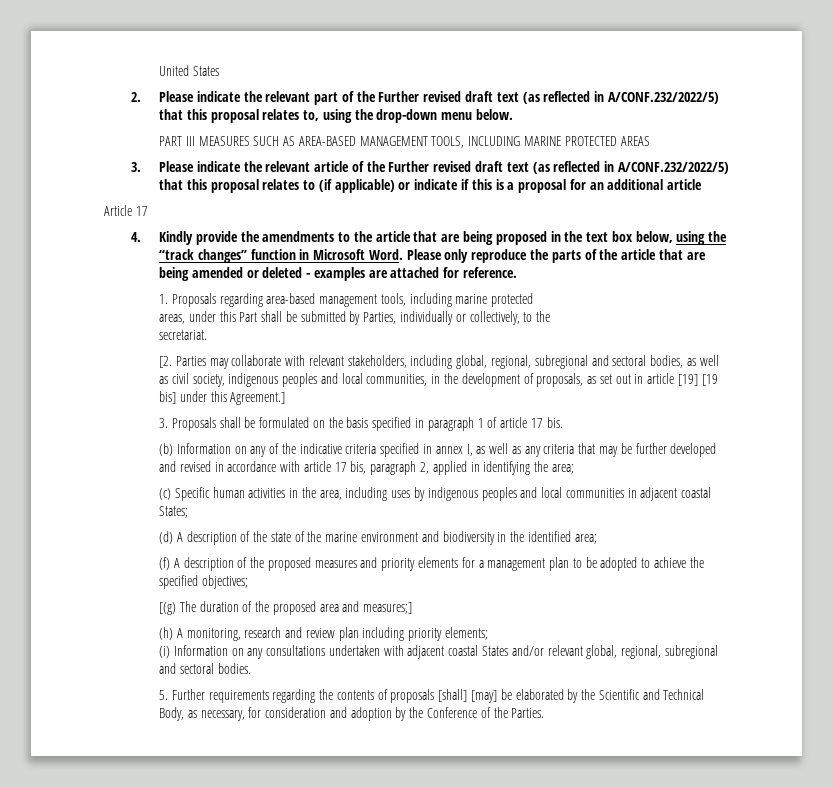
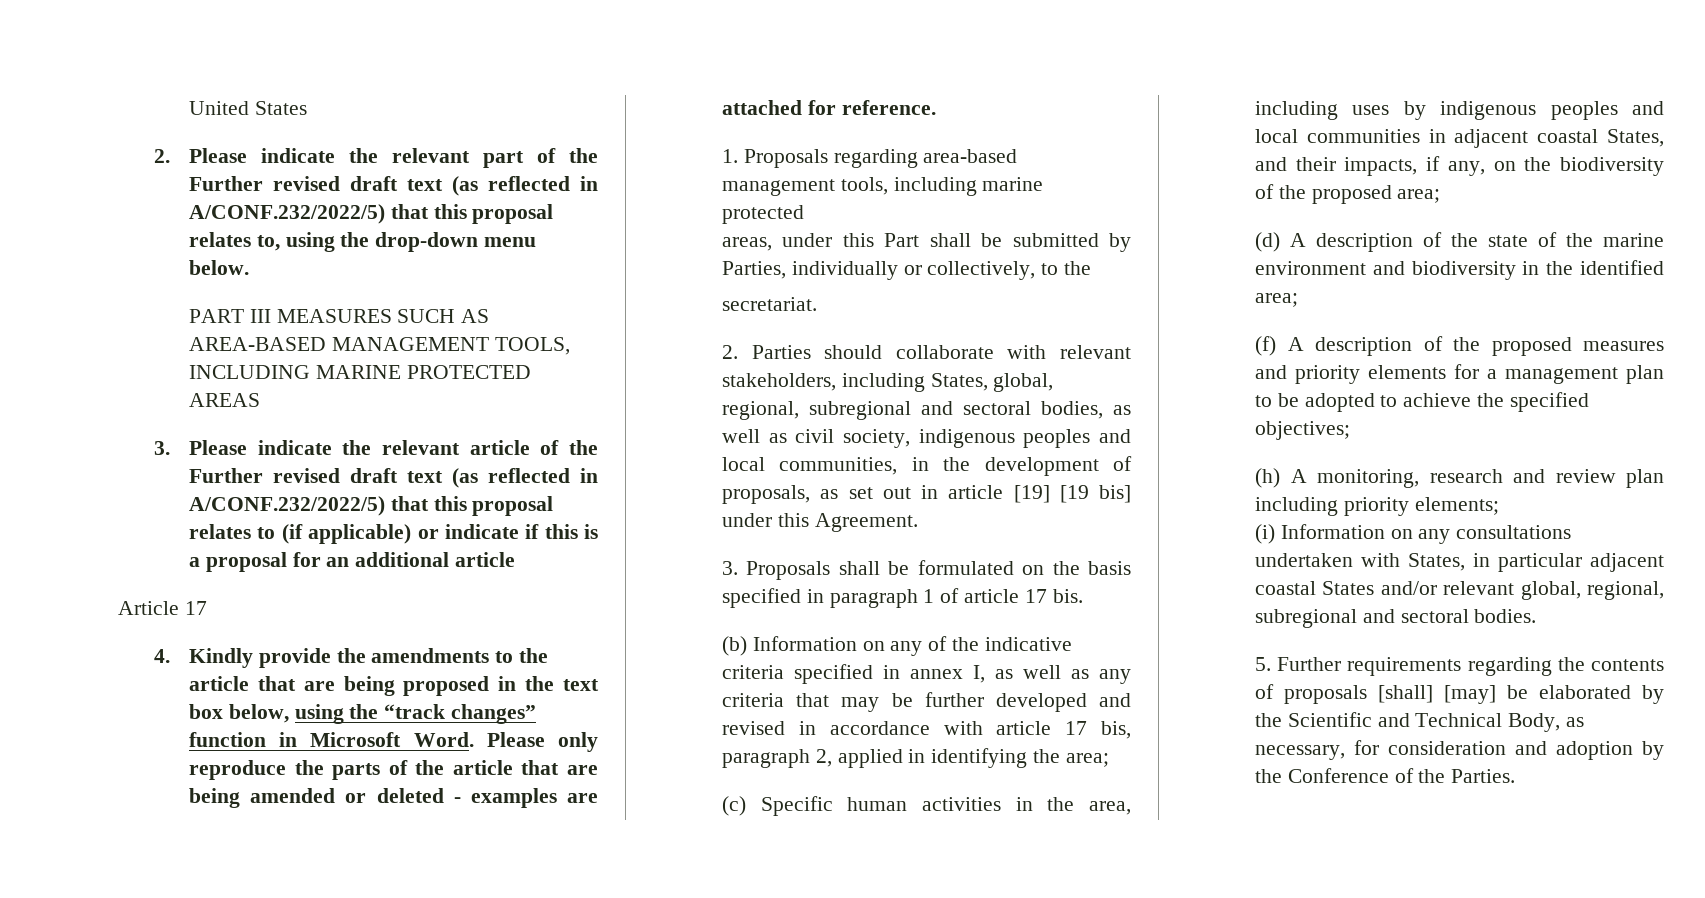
- [2. Parties may collaborate with relevant stakeholders, including global, regional, subregional and sectoral bodies, as well as civil society, indigenous peoples and local communities, in the development of proposals, as set out in article [19] [19 bis] under this Agreement.]
+ 2. Parties should collaborate with relevant stakeholders, including States, global, regional, subregional and sectoral bodies, as well as civil society, indigenous peoples and local communities, in the development of proposals, as set out in article [19] [19 bis] under this Agreement.
- (c) Specific human activities in the area, including uses by indigenous peoples and local communities in adjacent coastal States;
+ (c) Specific human activities in the area, including uses by indigenous peoples and local communities in adjacent coastal States, and their impacts, if any, on the biodiversity of the proposed area;
- [(g) The duration of the proposed area and measures;]
- (i) Information on any consultations undertaken with adjacent coastal States and/or relevant global, regional, subregional and sectoral bodies.
+ (i) Information on any consultations undertaken with States, in particular adjacent coastal States and/or relevant global, regional, subregional and sectoral bodies.

